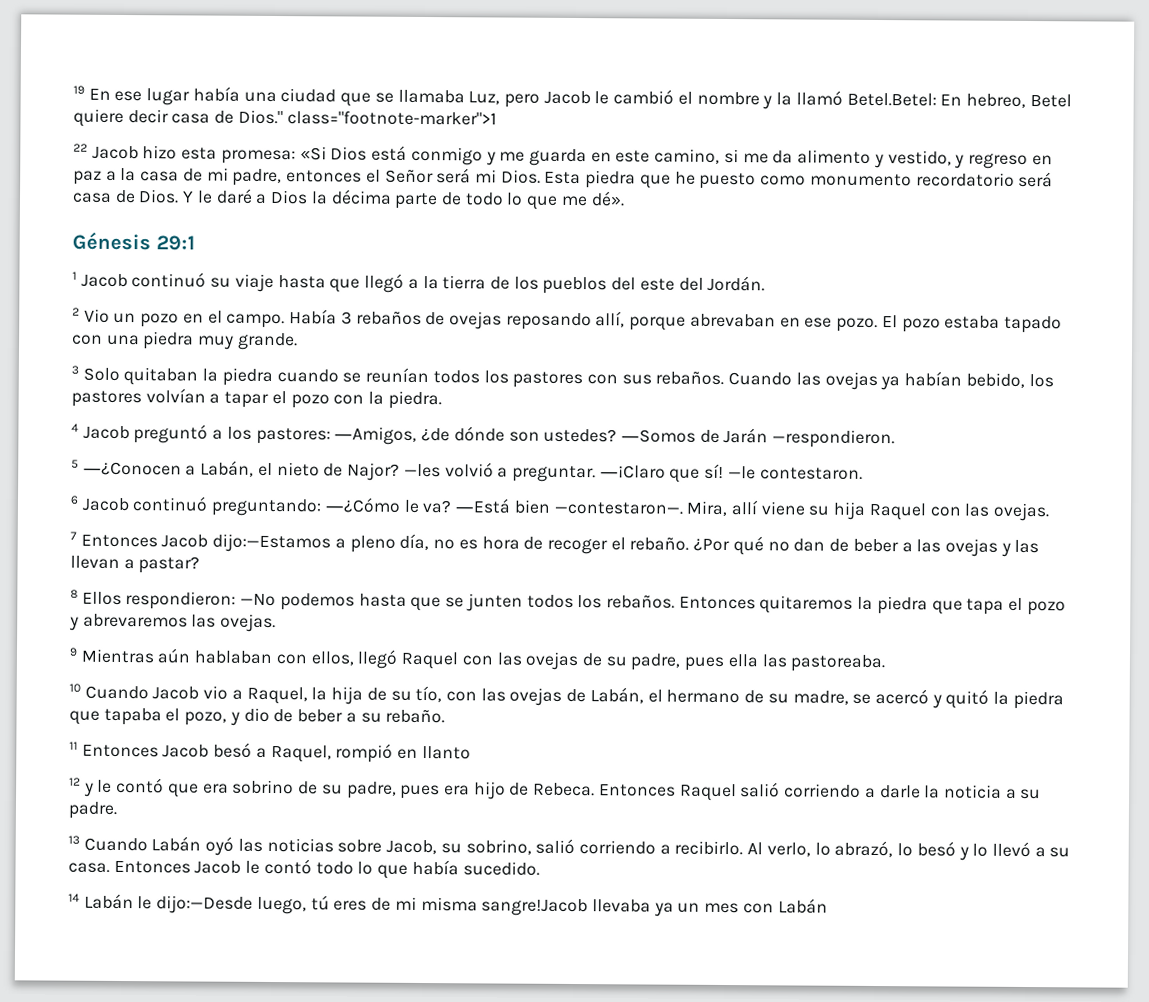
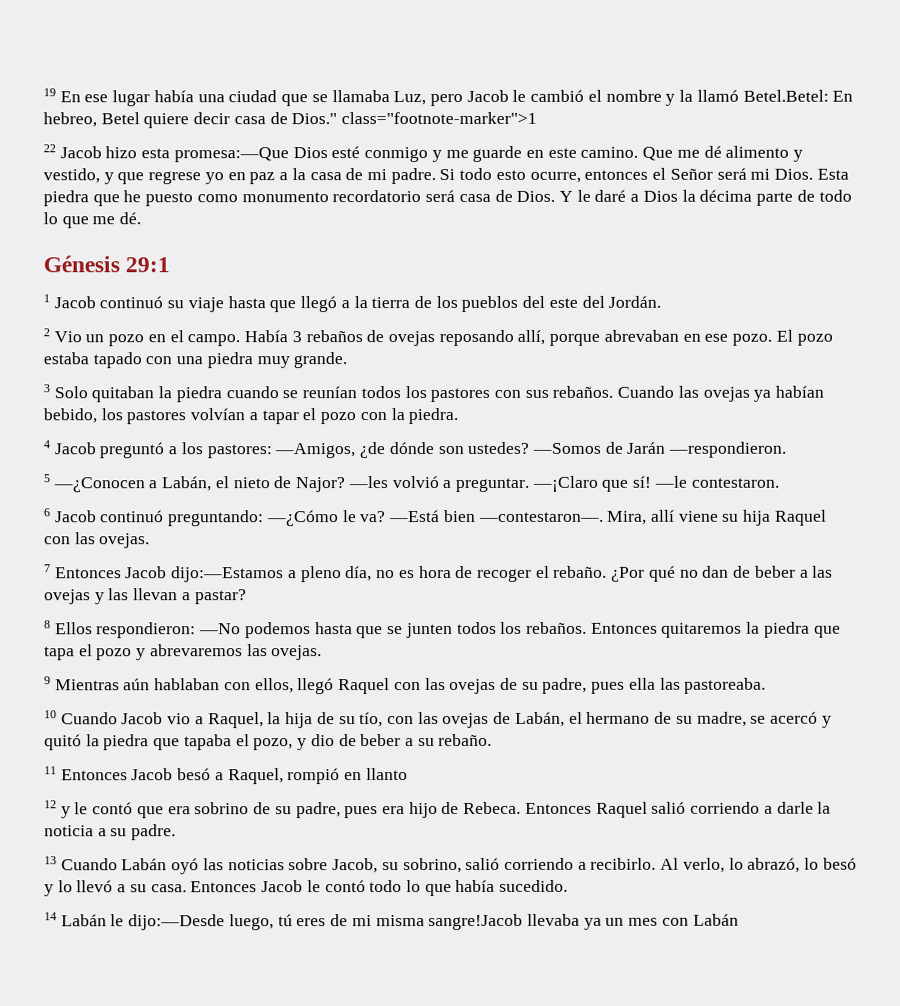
- 22 Jacob hizo esta promesa: «Si Dios está conmigo y me guarda en este camino, si me da alimento y vestido, y regreso en paz a la casa de mi padre, entonces el Señor será mi Dios.
+ 22 Jacob hizo esta promesa:—Que Dios esté conmigo y me guarde en este camino. Que me dé alimento y vestido, y que regrese yo en paz a la casa de mi padre. Si todo esto ocurre, entonces el Señor será mi Dios.
- Y le daré a Dios la décima parte de todo lo que me dé».
+ Y le daré a Dios la décima parte de todo lo que me dé.

